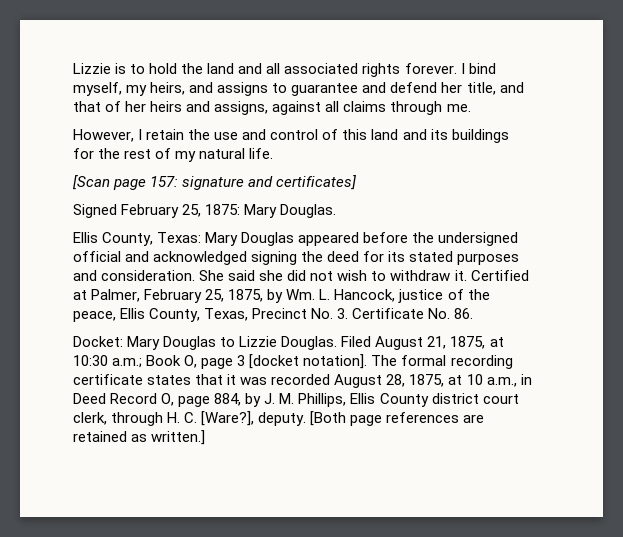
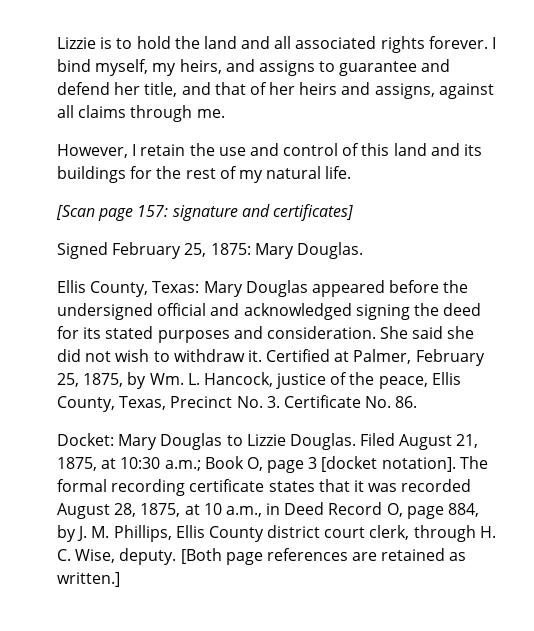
- The formal recording certificate states that it was recorded August 28, 1875, at 10 a.m., in Deed Record O, page 884, by J. M. Phillips, Ellis County district court clerk, through H. C. [Ware?], deputy.
+ The formal recording certificate states that it was recorded August 28, 1875, at 10 a.m., in Deed Record O, page 884, by J. M. Phillips, Ellis County district court clerk, through H. C. Wise, deputy.

